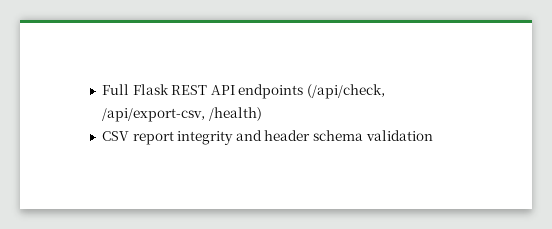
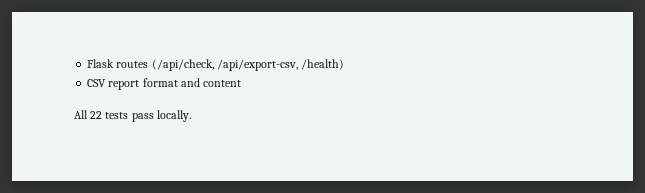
- Full Flask REST API endpoints (/api/check, /api/export-csv, /health)
+ Flask routes (/api/check, /api/export-csv, /health)
- CSV report integrity and header schema validation
+ CSV report format and content
+ All 22 tests pass locally.

